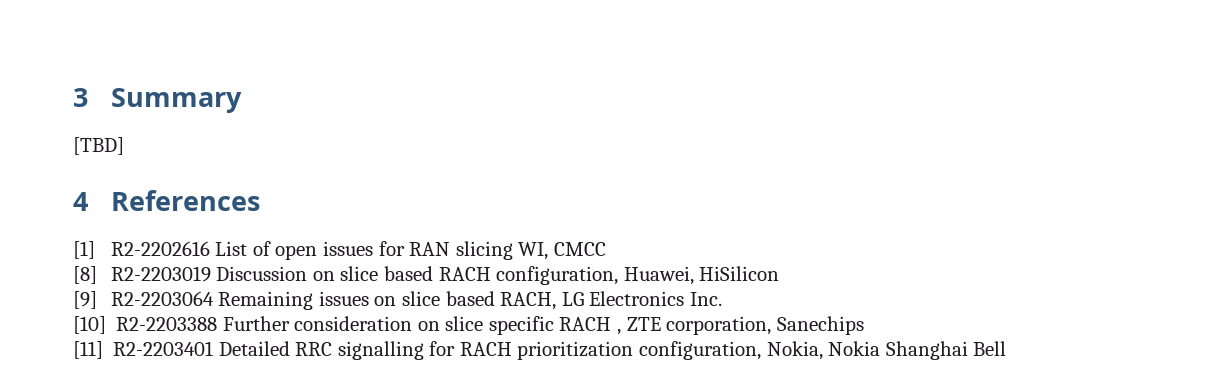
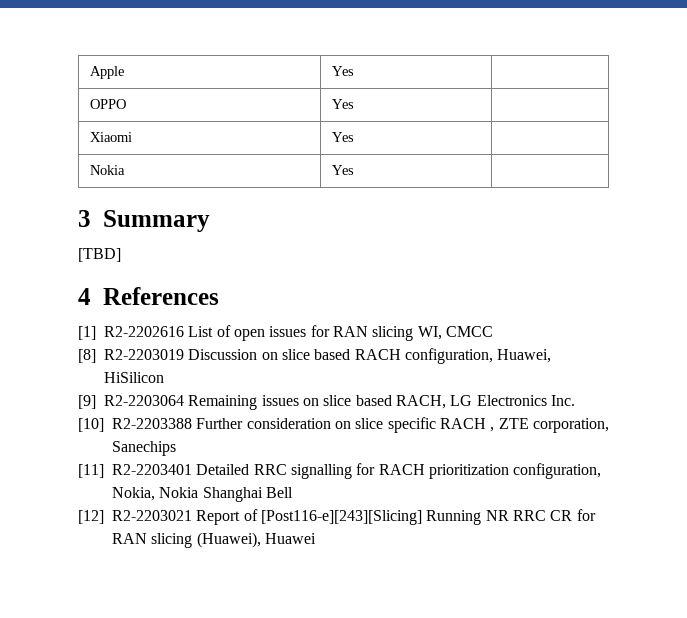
+ Apple | Yes |
+ OPPO | Yes |
+ Xiaomi | Yes |
+ Nokia | Yes |
+ [12] R2-2203021 Report of [Post116-e][243][Slicing] Running NR RRC CR for RAN slicing (Huawei), Huawei

